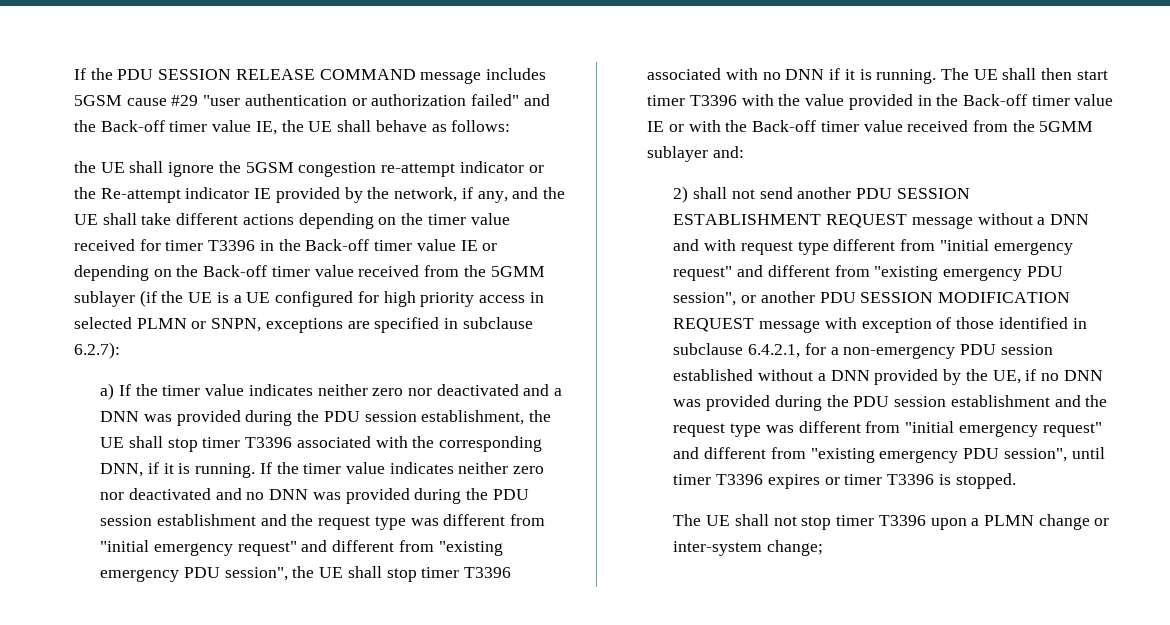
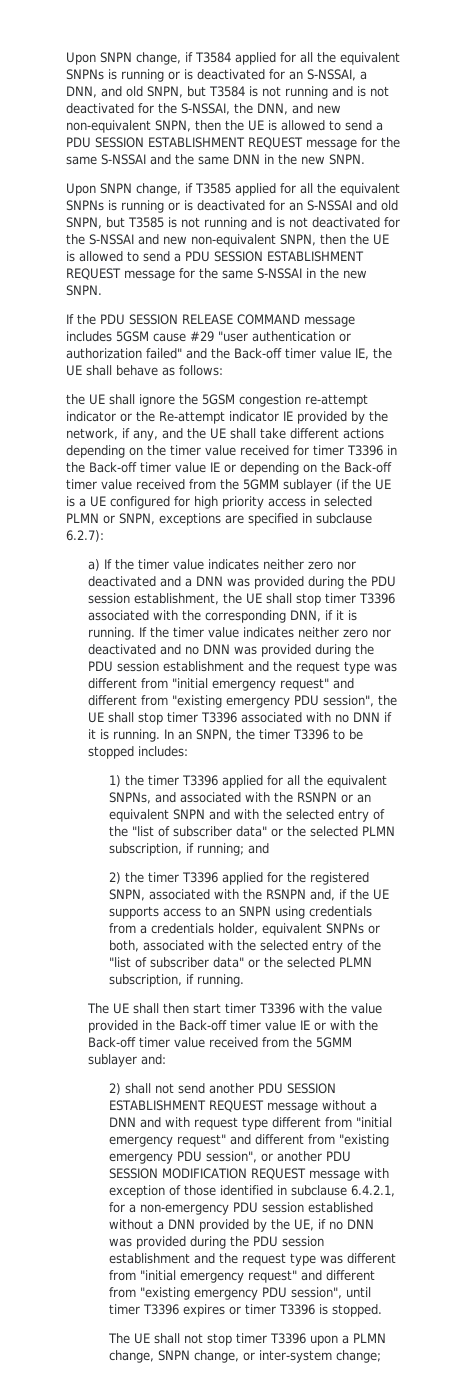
+ Upon SNPN change, if T3584 applied for all the equivalent SNPNs is running or is deactivated for an S-NSSAI, a DNN, and old SNPN, but T3584 is not running and is not deactivated for the S-NSSAI, the DNN, and new non-equivalent SNPN, then the UE is allowed to send a PDU SESSION ESTABLISHMENT REQUEST message for the same S-NSSAI and the same DNN in the new SNPN.
+ Upon SNPN change, if T3585 applied for all the equivalent SNPNs is running or is deactivated for an S-NSSAI and old SNPN, but T3585 is not running and is not deactivated for the S-NSSAI and new non-equivalent SNPN, then the UE is allowed to send a PDU SESSION ESTABLISHMENT REQUEST message for the same S-NSSAI in the new SNPN.
- If the timer value indicates neither zero nor deactivated and no DNN was provided during the PDU session establishment and the request type was different from "initial emergency request" and different from "existing emergency PDU session", the UE shall stop timer T3396 associated with no DNN if it is running. The UE shall then start timer T3396 with the value provided in the Back-off timer value IE or with the Back-off timer value received from the 5GMM sublayer and:
+ If the timer value indicates neither zero nor deactivated and no DNN was provided during the PDU session establishment and the request type was different from "initial emergency request" and different from "existing emergency PDU session", the UE shall stop timer T3396 associated with no DNN if it is running. In an SNPN, the timer T3396 to be stopped includes:
+ 1) the timer T3396 applied for all the equivalent SNPNs, and associated with the RSNPN or an equivalent SNPN and with the selected entry of the "list of subscriber data" or the selected PLMN subscription, if running; and
+ 2) the timer T3396 applied for the registered SNPN, associated with the RSNPN and, if the UE supports access to an SNPN using credentials from a credentials holder, equivalent SNPNs or both, associated with the selected entry of the "list of subscriber data" or the selected PLMN subscription, if running.
+ The UE shall then start timer T3396 with the value provided in the Back-off timer value IE or with the Back-off timer value received from the 5GMM sublayer and:
- The UE shall not stop timer T3396 upon a PLMN change or inter-system change;
+ The UE shall not stop timer T3396 upon a PLMN change, SNPN change, or inter-system change;

